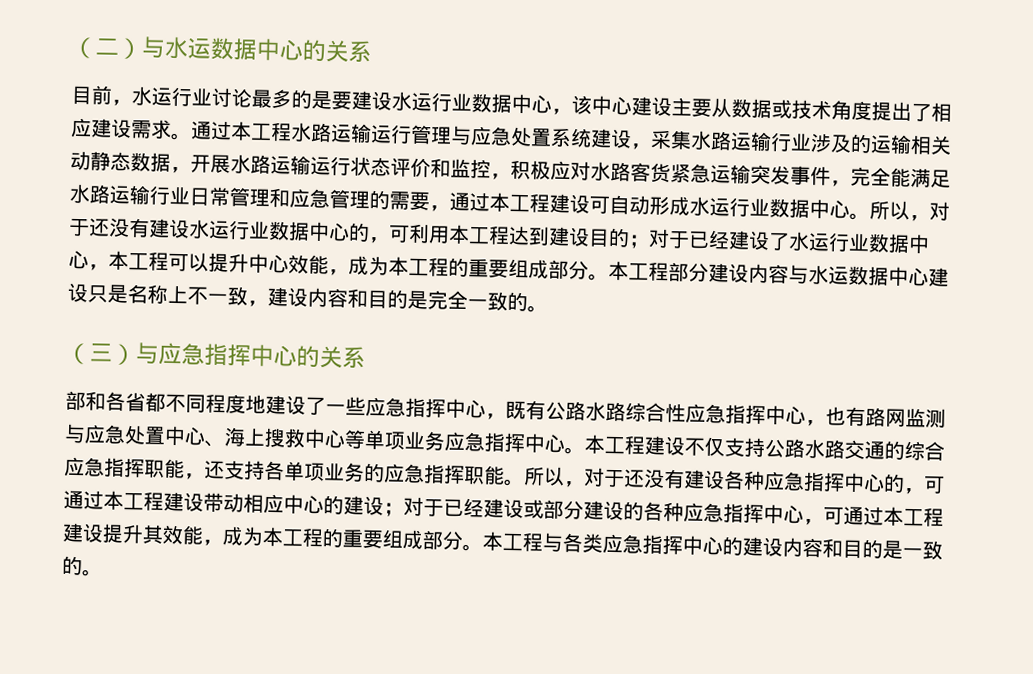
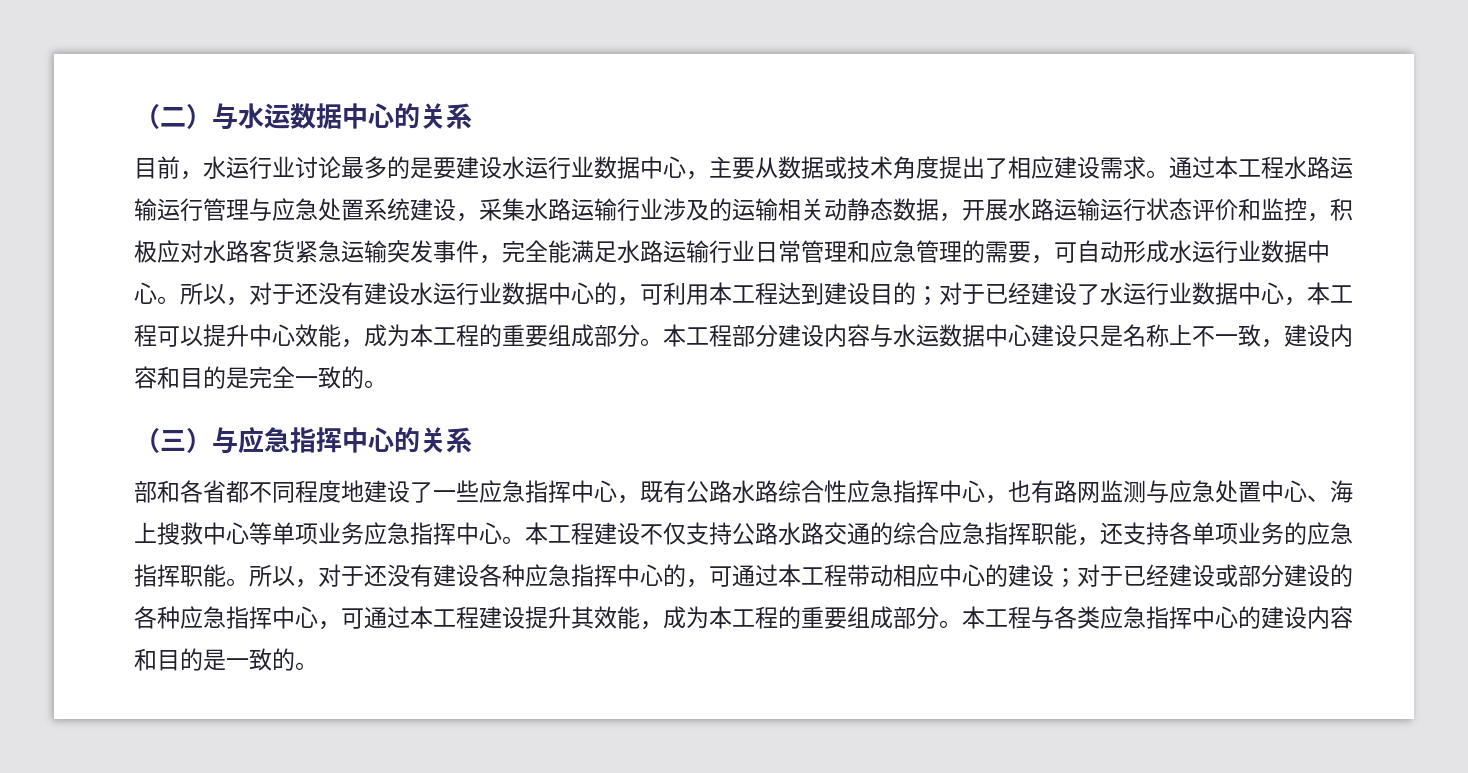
- 目前，水运行业讨论最多的是要建设水运行业数据中心，该中心建设主要从数据或技术角度提出了相应建设需求。
+ 目前，水运行业讨论最多的是要建设水运行业数据中心，主要从数据或技术角度提出了相应建设需求。
- 通过本工程水路运输运行管理与应急处置系统建设，采集水路运输行业涉及的运输相关动静态数据，开展水路运输运行状态评价和监控，积极应对水路客货紧急运输突发事件，完全能满足水路运输行业日常管理和应急管理的需要，通过本工程建设可自动形成水运行业数据中心。
+ 通过本工程水路运输运行管理与应急处置系统建设，采集水路运输行业涉及的运输相关动静态数据，开展水路运输运行状态评价和监控，积极应对水路客货紧急运输突发事件，完全能满足水路运输行业日常管理和应急管理的需要，可自动形成水运行业数据中心。
- 所以，对于还没有建设各种应急指挥中心的，可通过本工程建设带动相应中心的建设；对于已经建设或部分建设的各种应急指挥中心，可通过本工程建设提升其效能，成为本工程的重要组成部分。
+ 所以，对于还没有建设各种应急指挥中心的，可通过本工程带动相应中心的建设；对于已经建设或部分建设的各种应急指挥中心，可通过本工程建设提升其效能，成为本工程的重要组成部分。

